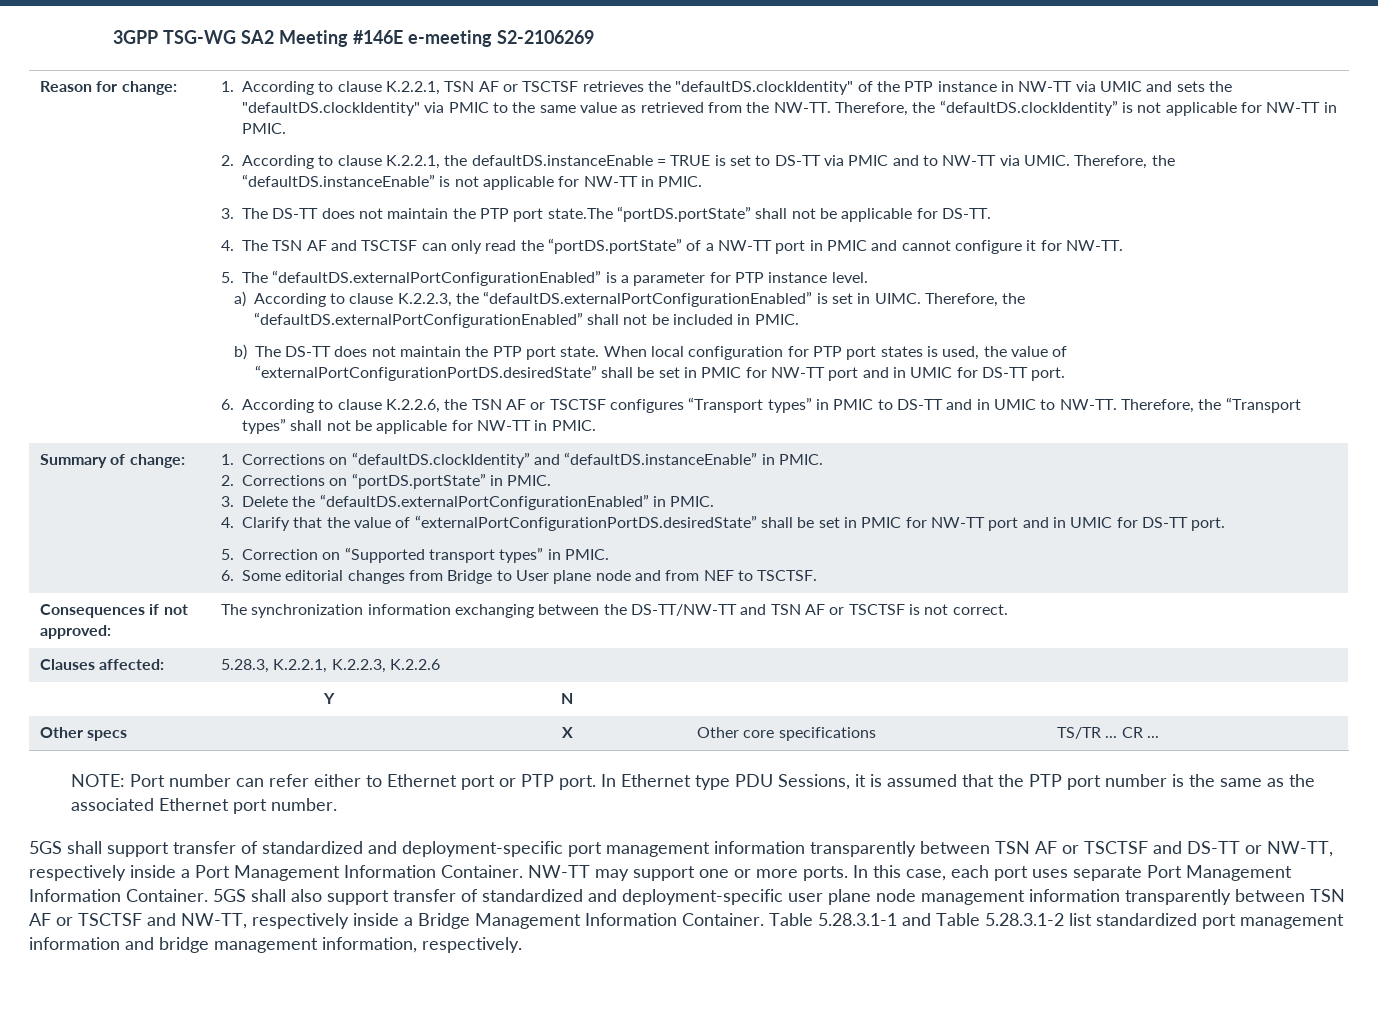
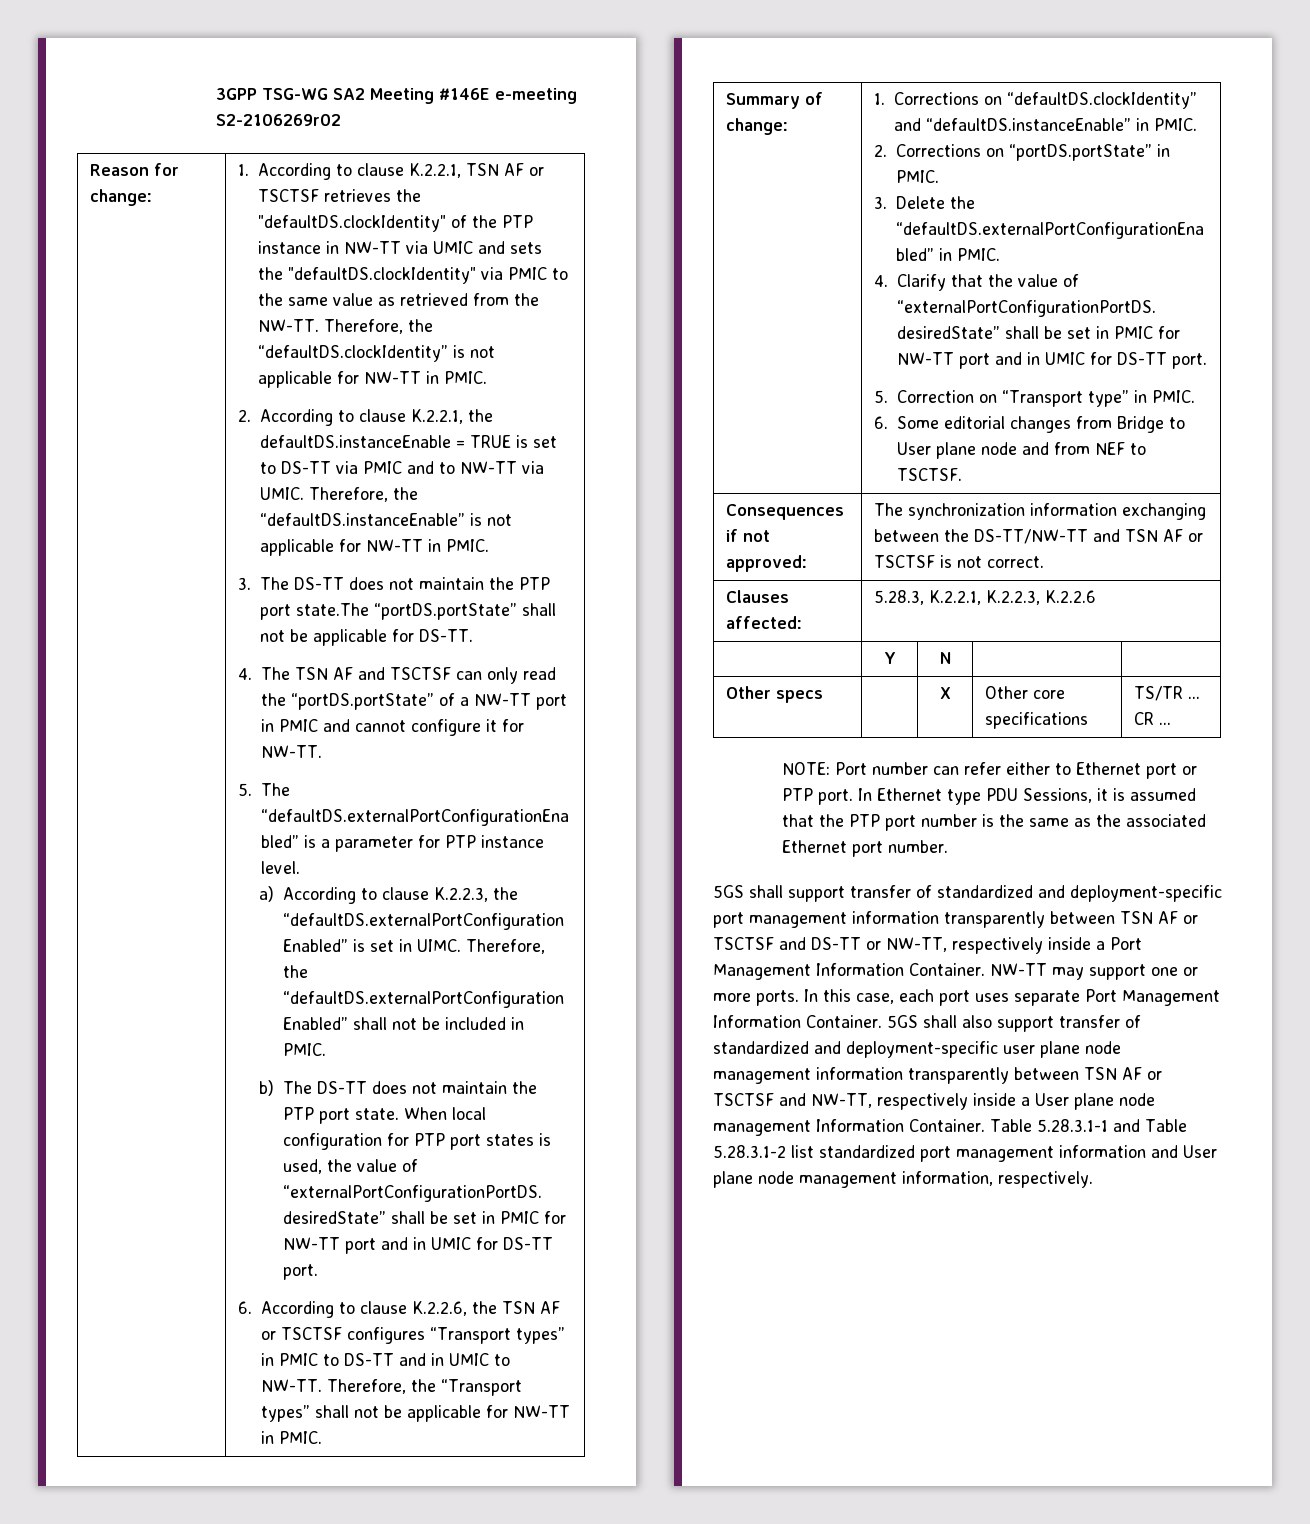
- 3GPP TSG-WG SA2 Meeting #146E e-meeting S2-2106269
+ 3GPP TSG-WG SA2 Meeting #146E e-meeting S2-2106269r02
- 5. Correction on “Supported transport types” in PMIC.
+ 5. Correction on “Transport type” in PMIC.
- 5GS shall also support transfer of standardized and deployment-specific user plane node management information transparently between TSN AF or TSCTSF and NW-TT, respectively inside a Bridge Management Information Container.
+ 5GS shall also support transfer of standardized and deployment-specific user plane node management information transparently between TSN AF or TSCTSF and NW-TT, respectively inside a User plane node management Information Container.
- Table 5.28.3.1-1 and Table 5.28.3.1-2 list standardized port management information and bridge management information, respectively.
+ Table 5.28.3.1-1 and Table 5.28.3.1-2 list standardized port management information and User plane node management information, respectively.

